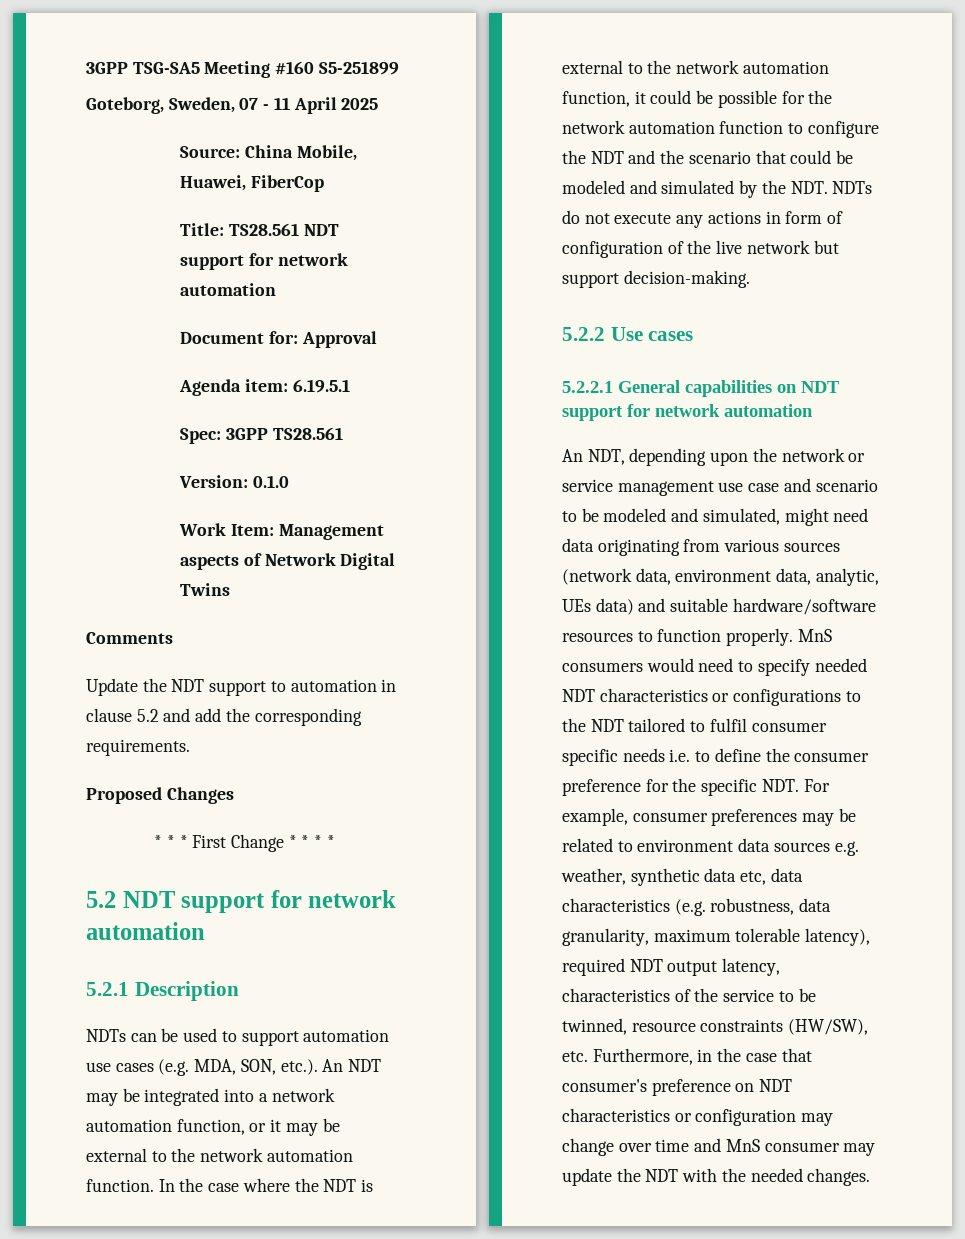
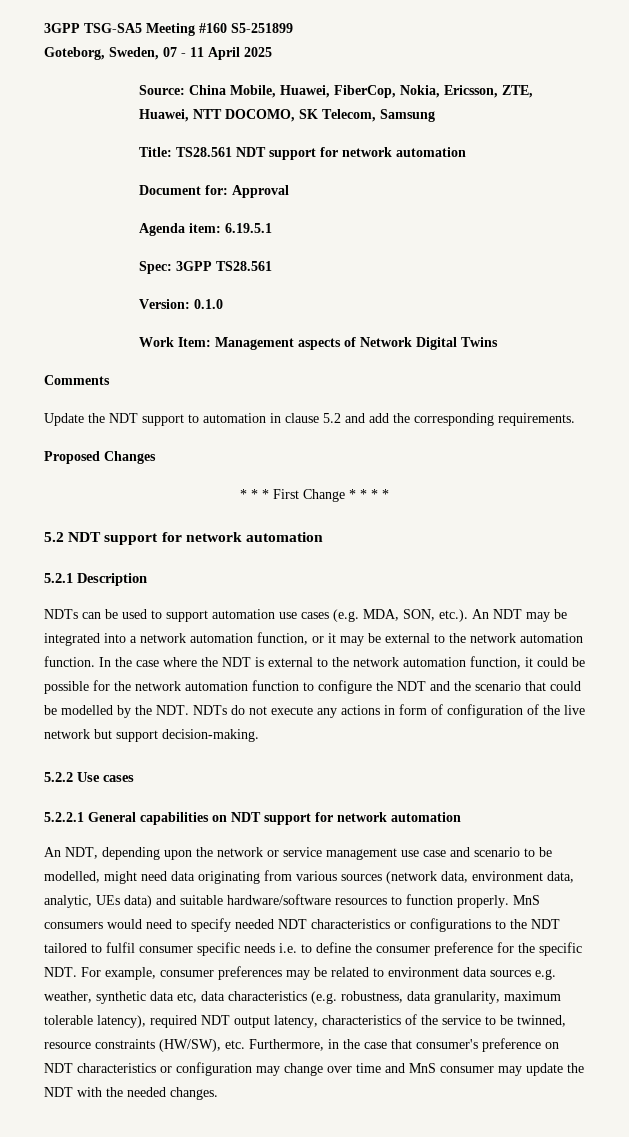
- Source: China Mobile, Huawei, FiberCop
+ Source: China Mobile, Huawei, FiberCop, Nokia, Ericsson, ZTE, Huawei, NTT DOCOMO, SK Telecom, Samsung
- In the case where the NDT is external to the network automation function, it could be possible for the network automation function to configure the NDT and the scenario that could be modeled and simulated by the NDT. NDTs do not execute any actions in form of configuration of the live network but support decision-making.
+ In the case where the NDT is external to the network automation function, it could be possible for the network automation function to configure the NDT and the scenario that could be modelled by the NDT. NDTs do not execute any actions in form of configuration of the live network but support decision-making.
- An NDT, depending upon the network or service management use case and scenario to be modeled and simulated, might need data originating from various sources (network data, environment data, analytic, UEs data) and suitable hardware/software resources to function properly.
+ An NDT, depending upon the network or service management use case and scenario to be modelled, might need data originating from various sources (network data, environment data, analytic, UEs data) and suitable hardware/software resources to function properly.

